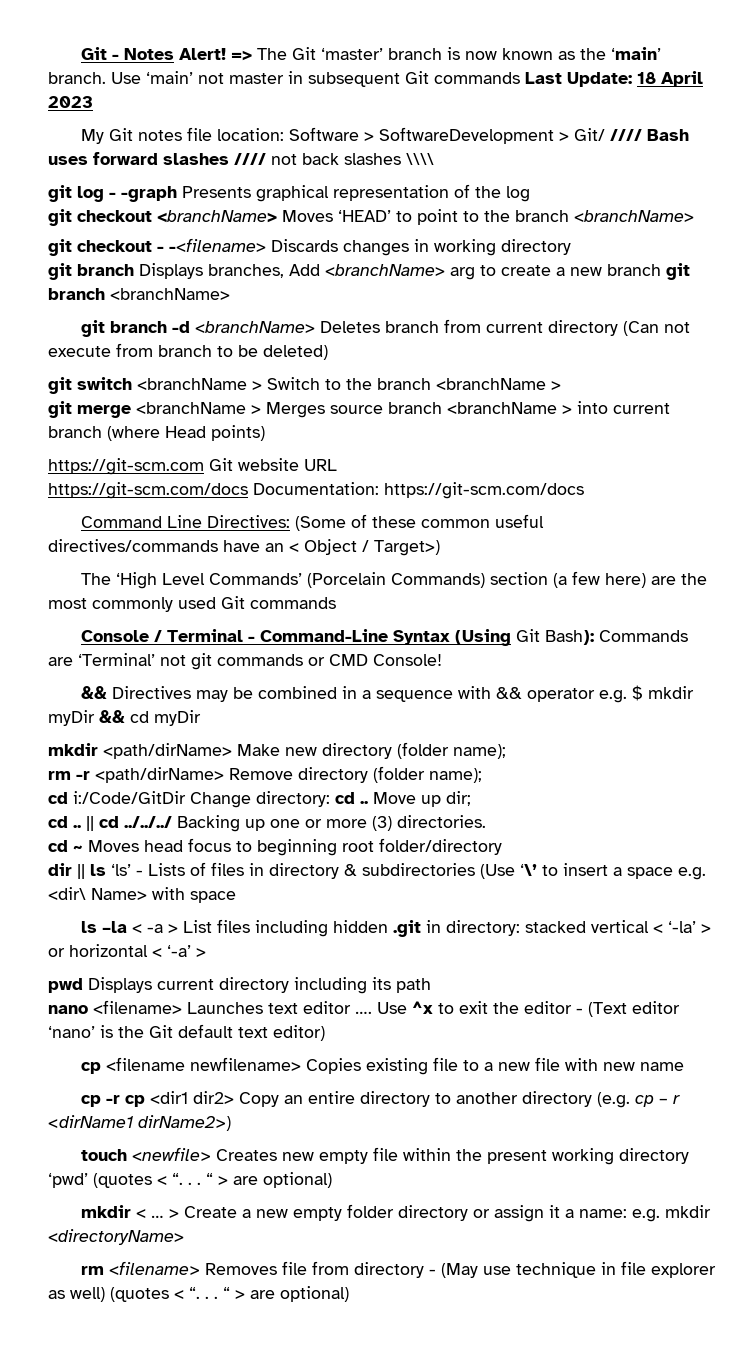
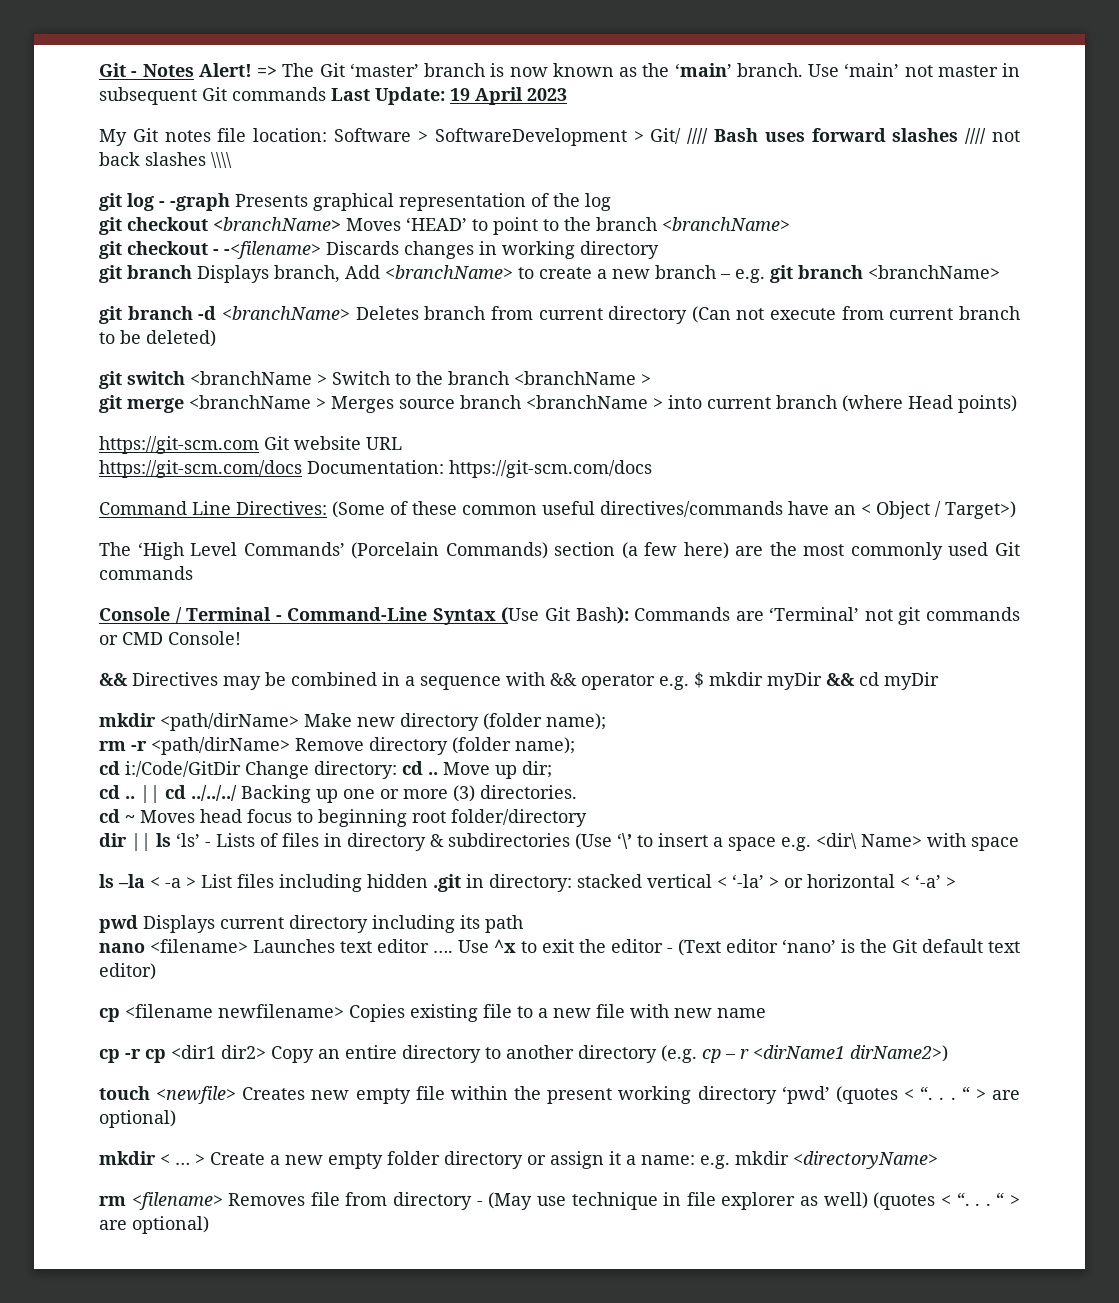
- Use ‘main’ not master in subsequent Git commands Last Update: 18 April 2023
+ Use ‘main’ not master in subsequent Git commands Last Update: 19 April 2023
- git branch Displays branches, Add <branchName> arg to create a new branch git branch <branchName>
+ git branch Displays branch, Add <branchName> to create a new branch – e.g. git branch <branchName>
- git branch -d <branchName> Deletes branch from current directory (Can not execute from branch to be deleted)
+ git branch -d <branchName> Deletes branch from current directory (Can not execute from current branch to be deleted)
- Console / Terminal - Command-Line Syntax (Using Git Bash): Commands are ‘Terminal’ not git commands or CMD Console!
+ Console / Terminal - Command-Line Syntax (Use Git Bash): Commands are ‘Terminal’ not git commands or CMD Console!

